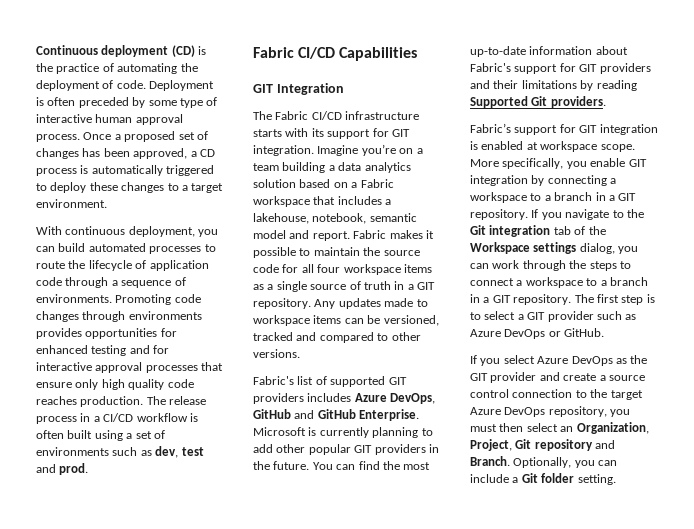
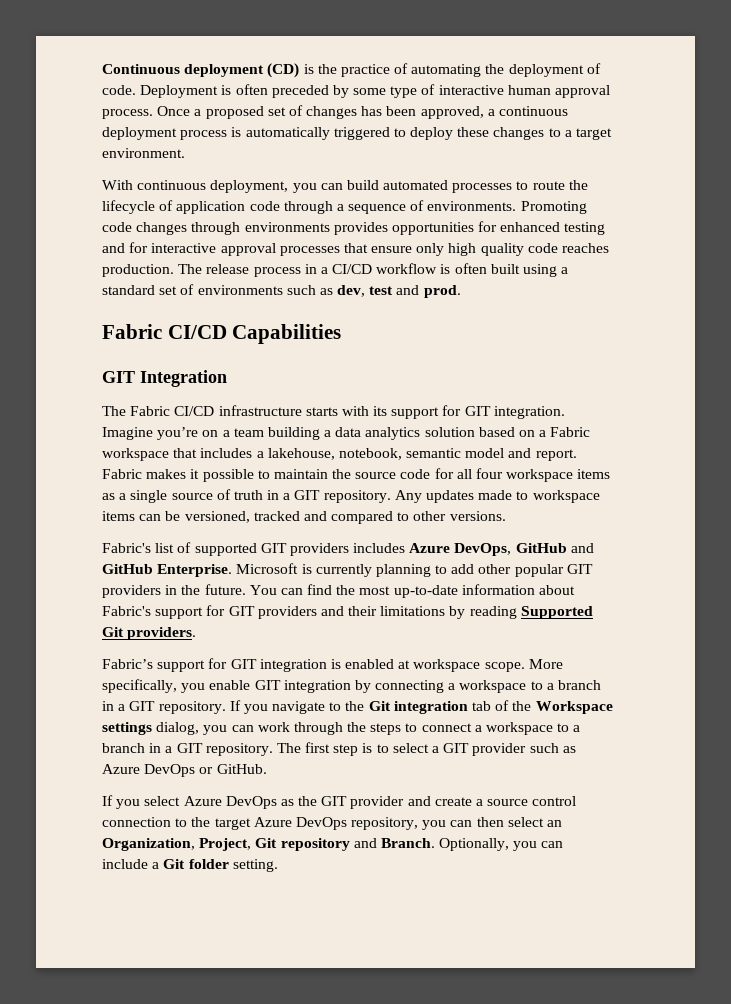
- Once a proposed set of changes has been approved, a CD process is automatically triggered to deploy these changes to a target environment.
+ Once a proposed set of changes has been approved, a continuous deployment process is automatically triggered to deploy these changes to a target environment.
- The release process in a CI/CD workflow is often built using a set of environments such as dev, test and prod.
+ The release process in a CI/CD workflow is often built using a standard set of environments such as dev, test and prod.
- If you select Azure DevOps as the GIT provider and create a source control connection to the target Azure DevOps repository, you must then select an Organization, Project, Git repository and Branch.
+ If you select Azure DevOps as the GIT provider and create a source control connection to the target Azure DevOps repository, you can then select an Organization, Project, Git repository and Branch.

